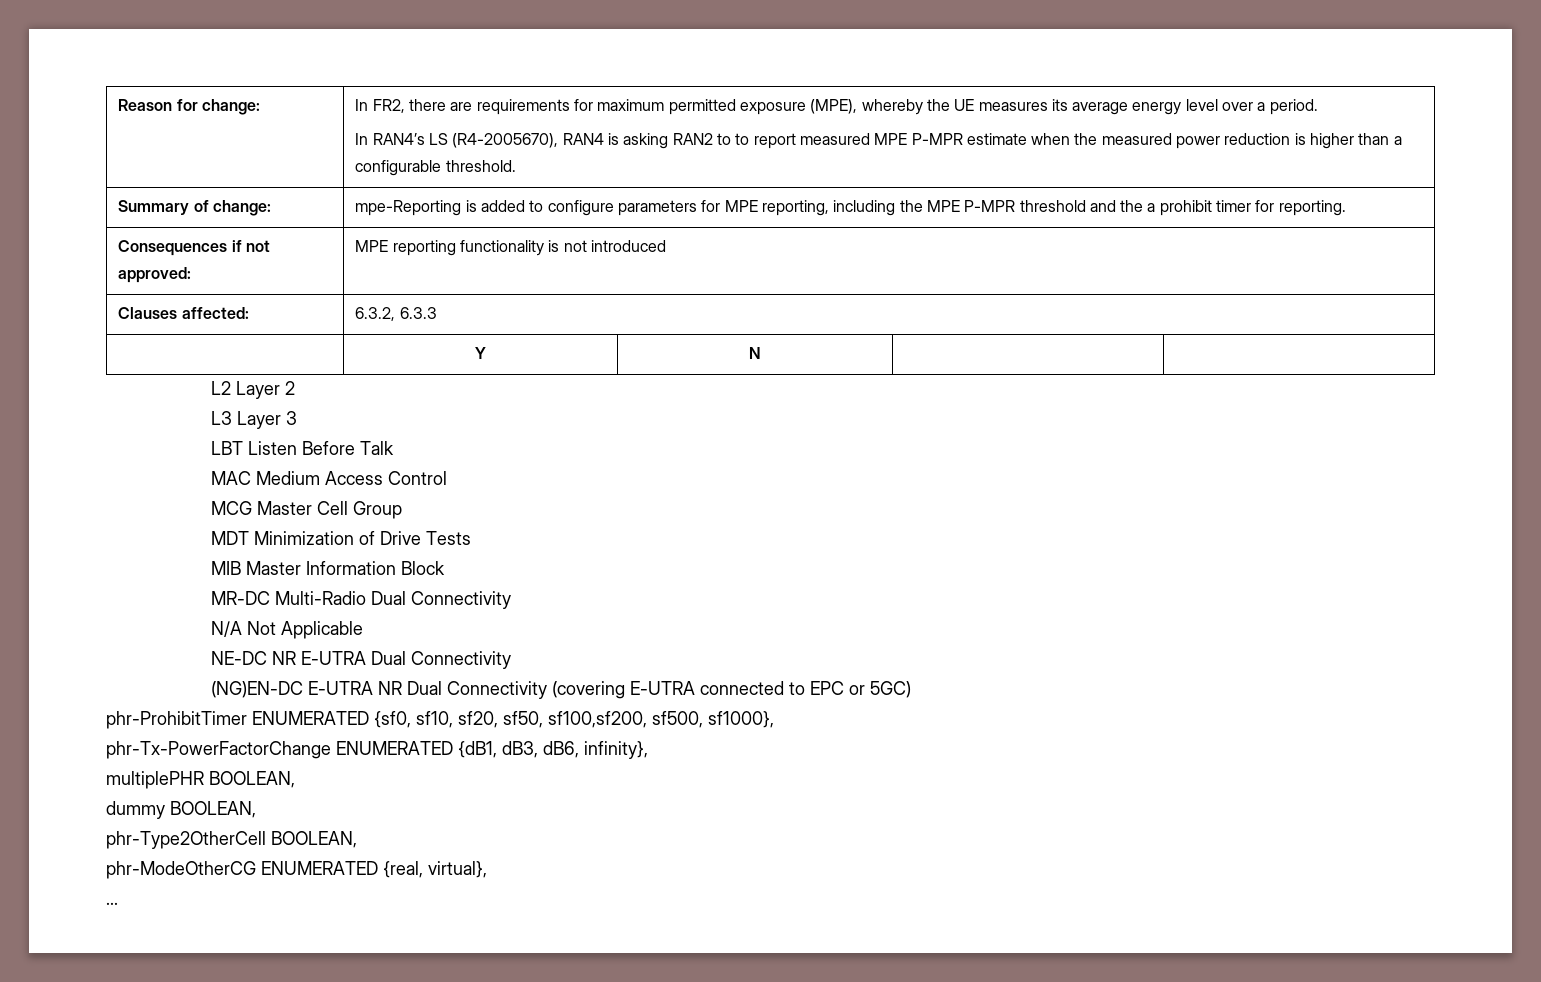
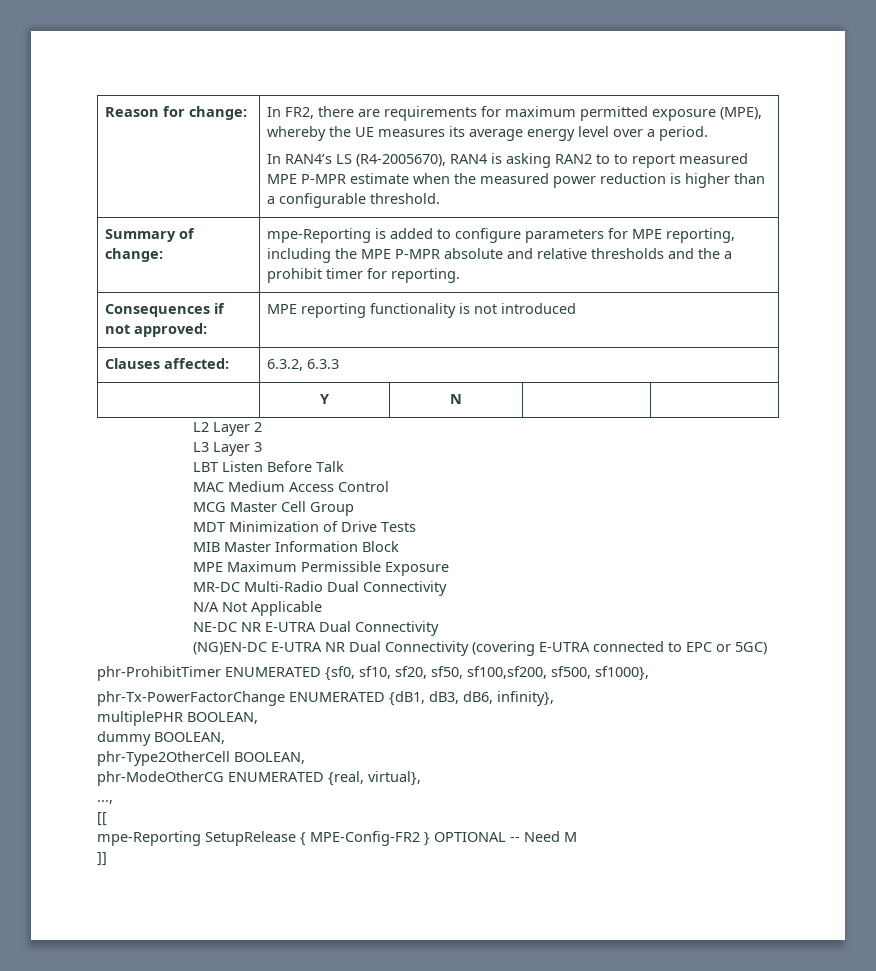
- Summary of change: | mpe-Reporting is added to configure parameters for MPE reporting, including the MPE P-MPR threshold and the a prohibit timer for reporting.
+ Summary of change: | mpe-Reporting is added to configure parameters for MPE reporting, including the MPE P-MPR absolute and relative thresholds and the a prohibit timer for reporting.
+ MPE Maximum Permissible Exposure
- ...
+ ...,
+ [[
+ mpe-Reporting SetupRelease { MPE-Config-FR2 } OPTIONAL -- Need M
+ ]]

